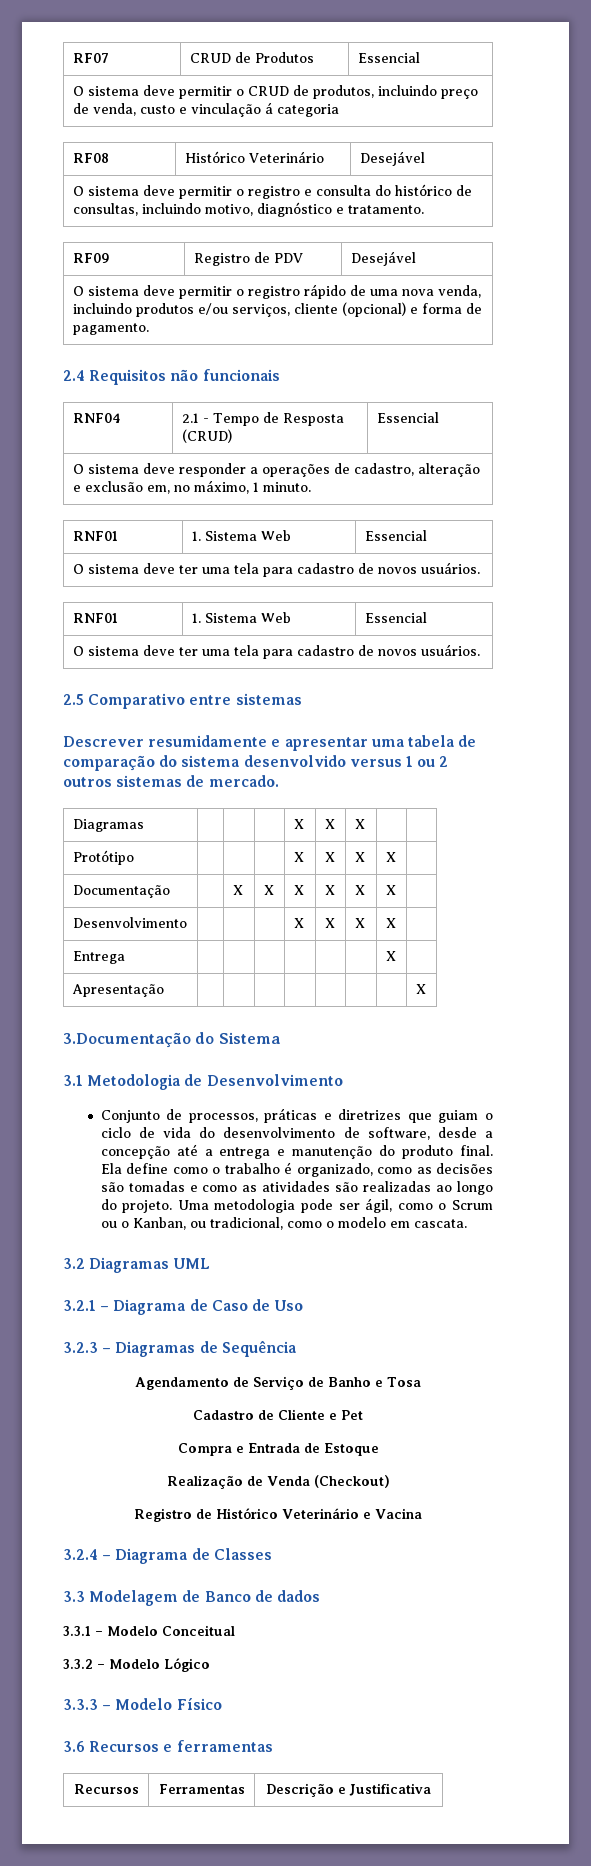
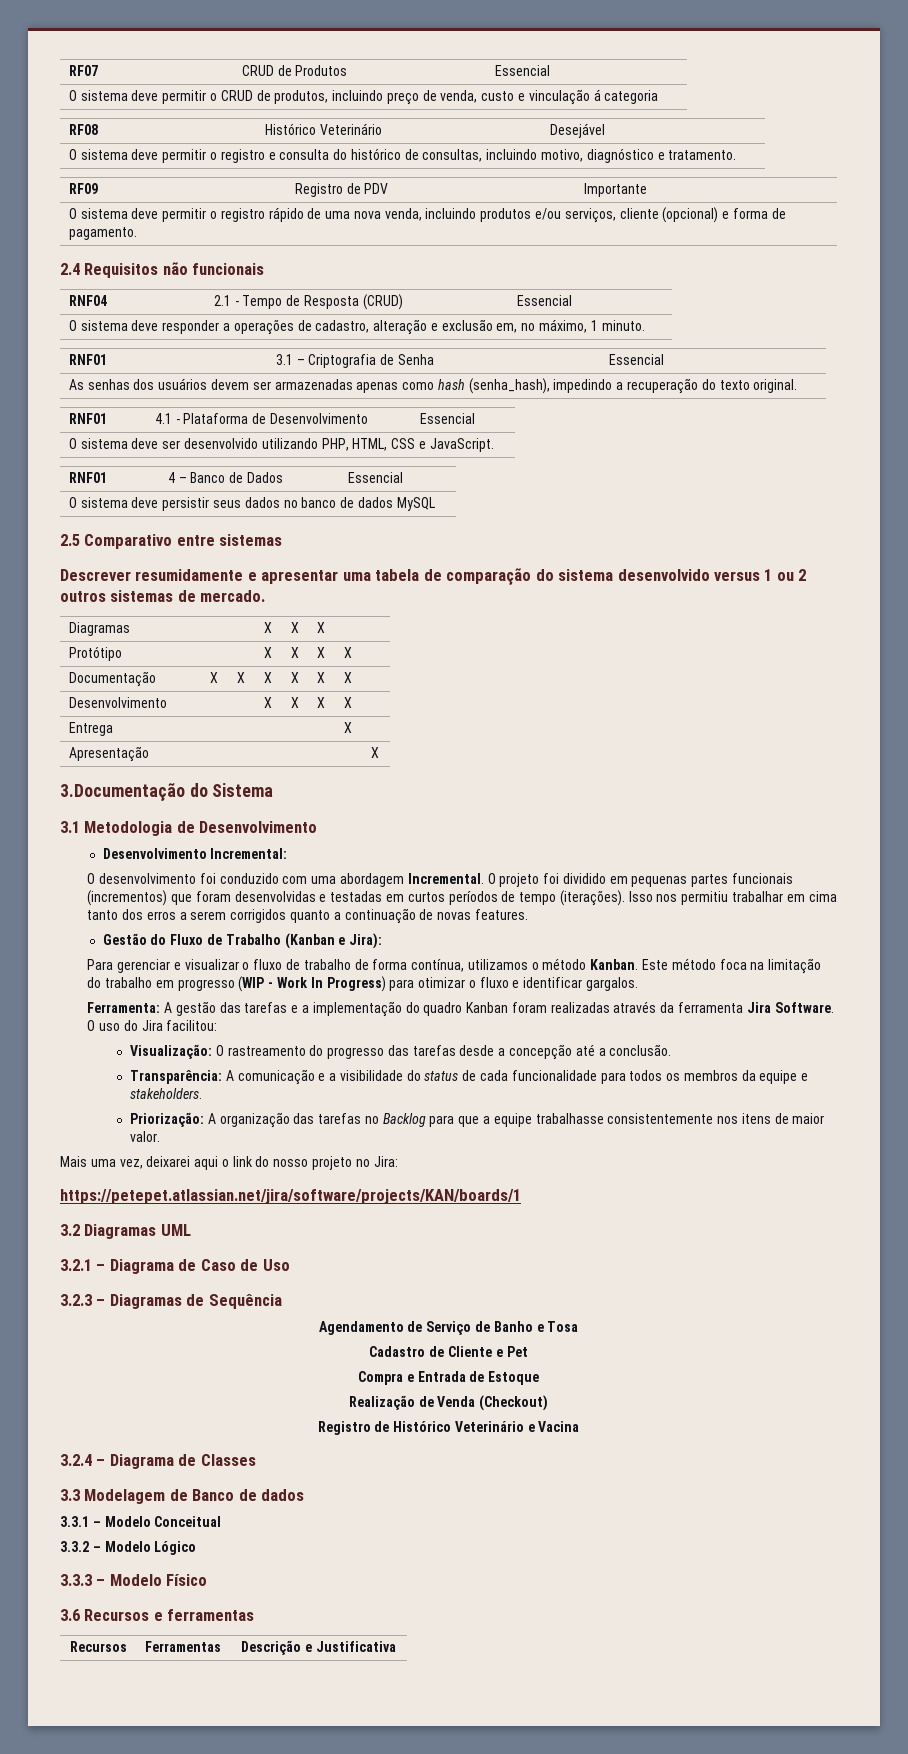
- RF09 | Registro de PDV | Desejável
+ RF09 | Registro de PDV | Importante
  O sistema deve responder a operações de cadastro, alteração e exclusão em, no máximo, 1 minuto.
- RNF01 | 1. Sistema Web | Essencial
- O sistema deve ter uma tela para cadastro de novos usuários.
- RNF01 | 1. Sistema Web | Essencial
- O sistema deve ter uma tela para cadastro de novos usuários.
+ RNF01 | 3.1 – Criptografia de Senha | Essencial
+ As senhas dos usuários devem ser armazenadas apenas como hash (senha_hash), impedindo a recuperação do texto original.
+ RNF01 | 4.1 - Plataforma de Desenvolvimento | Essencial
+ O sistema deve ser desenvolvido utilizando PHP, HTML, CSS e JavaScript.
+ RNF01 | 4 – Banco de Dados | Essencial
+ O sistema deve persistir seus dados no banco de dados MySQL
- Conjunto de processos, práticas e diretrizes que guiam o ciclo de vida do desenvolvimento de software, desde a concepção até a entrega e manutenção do produto final. Ela define como o trabalho é organizado, como as decisões são tomadas e como as atividades são realizadas ao longo do projeto. Uma metodologia pode ser ágil, como o Scrum ou o Kanban, ou tradicional, como o modelo em cascata.
+ Desenvolvimento Incremental:
+ O desenvolvimento foi conduzido com uma abordagem Incremental. O projeto foi dividido em pequenas partes funcionais (incrementos) que foram desenvolvidas e testadas em curtos períodos de tempo (iterações). Isso nos permitiu trabalhar em cima tanto dos erros a serem corrigidos quanto a continuação de novas features.
+ Gestão do Fluxo de Trabalho (Kanban e Jira):
+ Para gerenciar e visualizar o fluxo de trabalho de forma contínua, utilizamos o método Kanban. Este método foca na limitação do trabalho em progresso (WIP - Work In Progress) para otimizar o fluxo e identificar gargalos.
+ Ferramenta: A gestão das tarefas e a implementação do quadro Kanban foram realizadas através da ferramenta Jira Software. O uso do Jira facilitou:
+ Visualização: O rastreamento do progresso das tarefas desde a concepção até a conclusão.
+ Transparência: A comunicação e a visibilidade do status de cada funcionalidade para todos os membros da equipe e stakeholders.
+ Priorização: A organização das tarefas no Backlog para que a equipe trabalhasse consistentemente nos itens de maior valor.
+ Mais uma vez, deixarei aqui o link do nosso projeto no Jira:
+ https://petepet.atlassian.net/jira/software/projects/KAN/boards/1

